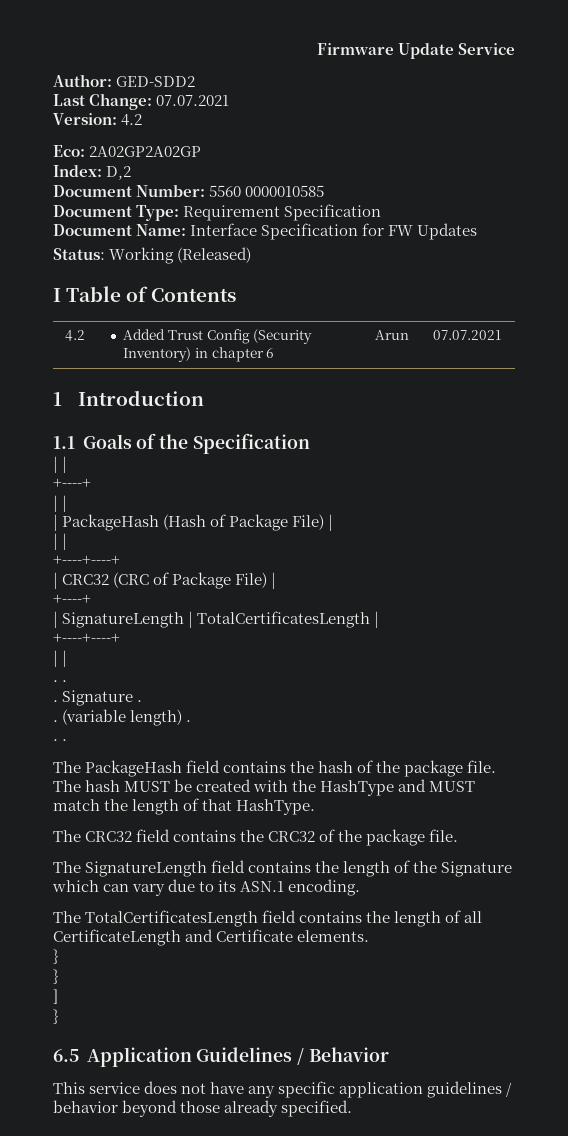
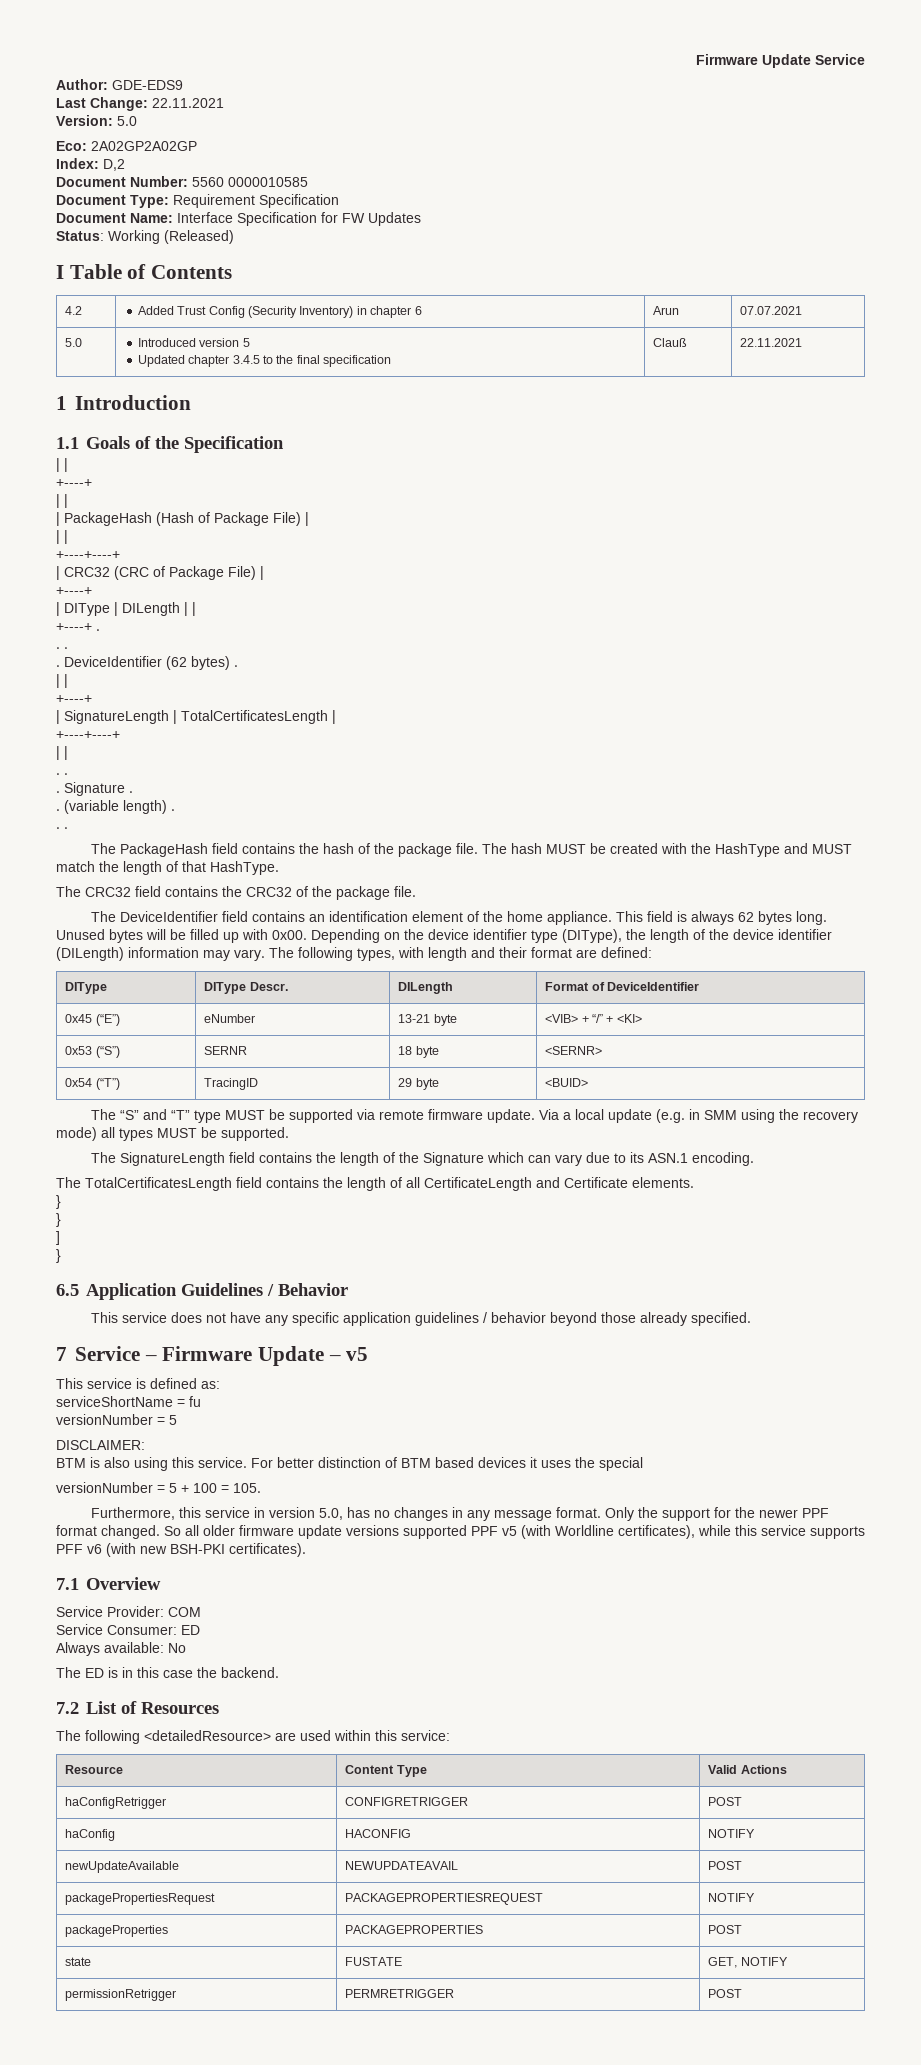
- Author: GED-SDD2
+ Author: GDE-EDS9
- Last Change: 07.07.2021
+ Last Change: 22.11.2021
- Version: 4.2
+ Version: 5.0
+ 5.0 | Introduced version 5
+ Updated chapter 3.4.5 to the final specification | Clauß | 22.11.2021
+ | DIType | DILength | |
+ +----+ .
+ . .
+ . DeviceIdentifier (62 bytes) .
+ | |
+ +----+
+ The DeviceIdentifier field contains an identification element of the home appliance. This field is always 62 bytes long. Unused bytes will be filled up with 0x00. Depending on the device identifier type (DIType), the length of the device identifier (DILength) information may vary. The following types, with length and their format are defined:
+ DIType | DIType Descr. | DILength | Format of DeviceIdentifier
+ 0x45 (“E”) | eNumber | 13-21 byte | <VIB> + “/” + <KI>
+ 0x53 (“S”) | SERNR | 18 byte | <SERNR>
+ 0x54 (“T”) | TracingID | 29 byte | <BUID>
+ The “S” and “T” type MUST be supported via remote firmware update. Via a local update (e.g. in SMM using the recovery mode) all types MUST be supported.
+ 7 Service – Firmware Update – v5
+ This service is defined as:
+ serviceShortName = fu
+ versionNumber = 5
+ DISCLAIMER:
+ BTM is also using this service. For better distinction of BTM based devices it uses the special
+ versionNumber = 5 + 100 = 105.
+ Furthermore, this service in version 5.0, has no changes in any message format. Only the support for the newer PPF format changed. So all older firmware update versions supported PPF v5 (with Worldline certificates), while this service supports PFF v6 (with new BSH-PKI certificates).
+ 7.1 Overview
+ Service Provider: COM
+ Service Consumer: ED
+ Always available: No
+ The ED is in this case the backend.
+ 7.2 List of Resources
+ The following <detailedResource> are used within this service:
+ Resource | Content Type | Valid Actions
+ haConfigRetrigger | CONFIGRETRIGGER | POST
+ haConfig | HACONFIG | NOTIFY
+ newUpdateAvailable | NEWUPDATEAVAIL | POST
+ packagePropertiesRequest | PACKAGEPROPERTIESREQUEST | NOTIFY
+ packageProperties | PACKAGEPROPERTIES | POST
+ state | FUSTATE | GET, NOTIFY
+ permissionRetrigger | PERMRETRIGGER | POST

